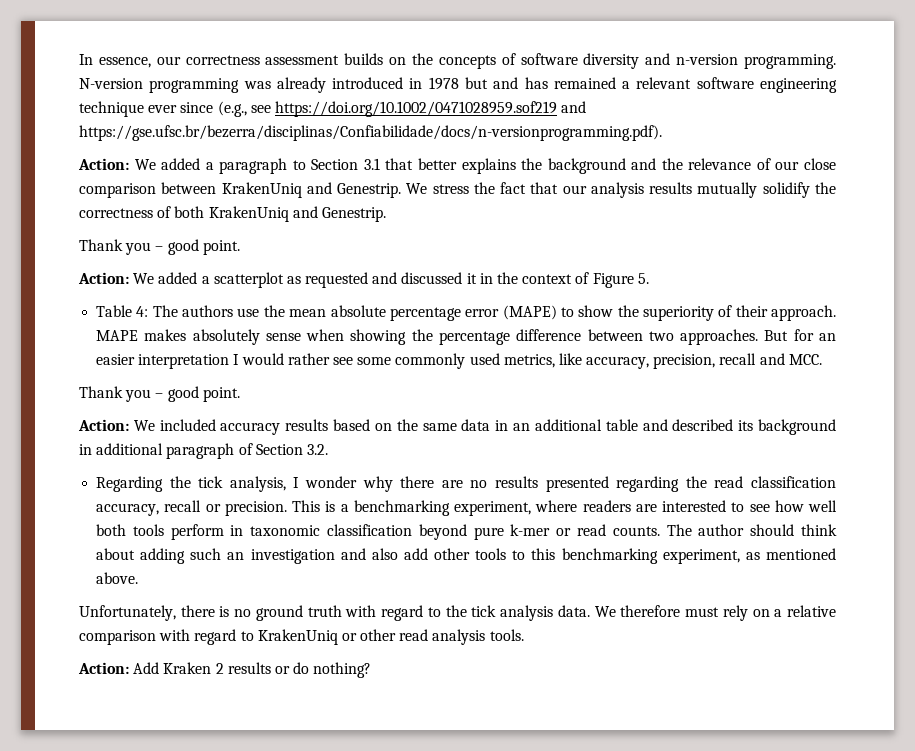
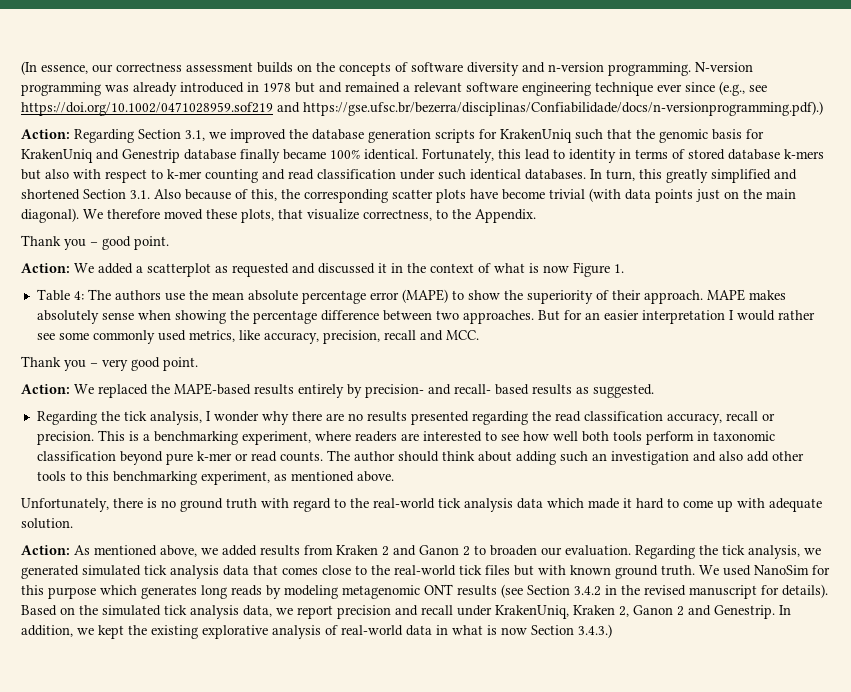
- In essence, our correctness assessment builds on the concepts of software diversity and n-version programming.
+ (In essence, our correctness assessment builds on the concepts of software diversity and n-version programming.
- N-version programming was already introduced in 1978 but and has remained a relevant software engineering technique ever since (e.g., see https://doi.org/10.1002/0471028959.sof219 and https://gse.ufsc.br/bezerra/disciplinas/Confiabilidade/docs/n-versionprogramming.pdf).
- Action: We added a paragraph to Section 3.1 that better explains the background and the relevance of our close comparison between KrakenUniq and Genestrip. We stress the fact that our analysis results mutually solidify the correctness of both KrakenUniq and Genestrip.
+ N-version programming was already introduced in 1978 but and remained a relevant software engineering technique ever since (e.g., see https://doi.org/10.1002/0471028959.sof219 and https://gse.ufsc.br/bezerra/disciplinas/Confiabilidade/docs/n-versionprogramming.pdf).)
+ Action: Regarding Section 3.1, we improved the database generation scripts for KrakenUniq such that the genomic basis for KrakenUniq and Genestrip database finally became 100% identical. Fortunately, this lead to identity in terms of stored database k-mers but also with respect to k-mer counting and read classification under such identical databases. In turn, this greatly simplified and shortened Section 3.1. Also because of this, the corresponding scatter plots have become trivial (with data points just on the main diagonal). We therefore moved these plots, that visualize correctness, to the Appendix.
- Action: We added a scatterplot as requested and discussed it in the context of Figure 5.
+ Action: We added a scatterplot as requested and discussed it in the context of what is now Figure 1.
  But for an easier interpretation I would rather see some commonly used metrics, like accuracy, precision, recall and MCC.
- Thank you – good point.
- Action: We included accuracy results based on the same data in an additional table and described its background in additional paragraph of Section 3.2.
+ Thank you – very good point.
+ Action: We replaced the MAPE-based results entirely by precision- and recall- based results as suggested.
- Unfortunately, there is no ground truth with regard to the tick analysis data. We therefore must rely on a relative comparison with regard to KrakenUniq or other read analysis tools.
- Action: Add Kraken 2 results or do nothing?
+ Unfortunately, there is no ground truth with regard to the real-world tick analysis data which made it hard to come up with adequate solution.
+ Action: As mentioned above, we added results from Kraken 2 and Ganon 2 to broaden our evaluation. Regarding the tick analysis, we generated simulated tick analysis data that comes close to the real-world tick files but with known ground truth. We used NanoSim for this purpose which generates long reads by modeling metagenomic ONT results (see Section 3.4.2 in the revised manuscript for details). Based on the simulated tick analysis data, we report precision and recall under KrakenUniq, Kraken 2, Ganon 2 and Genestrip. In addition, we kept the existing explorative analysis of real-world data in what is now Section 3.4.3.)

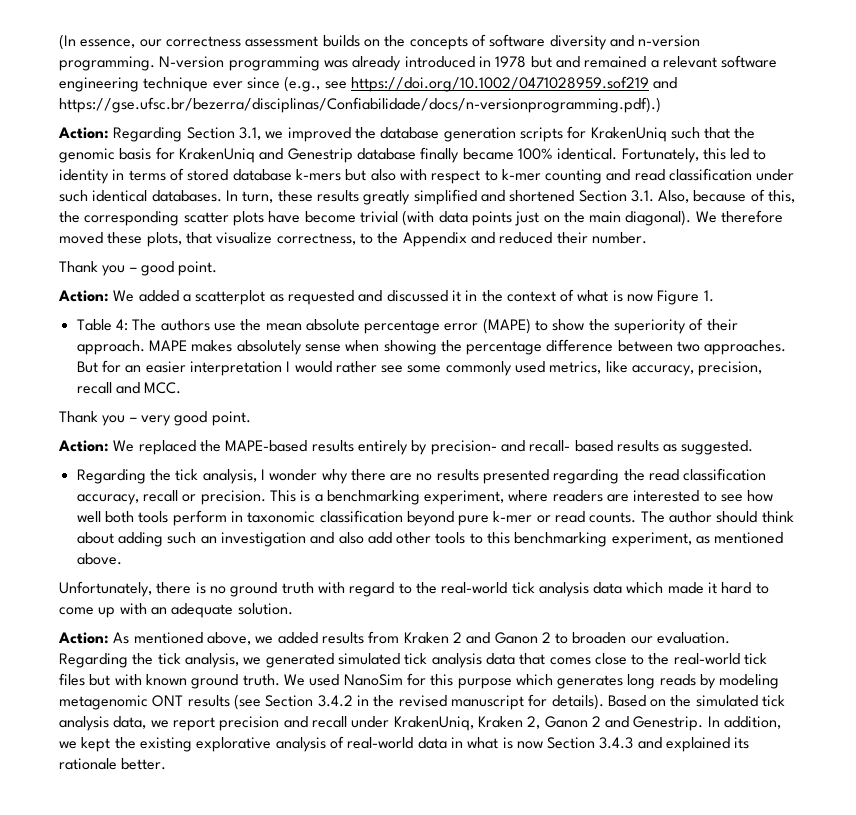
- Fortunately, this lead to identity in terms of stored database k-mers but also with respect to k-mer counting and read classification under such identical databases.
+ Fortunately, this led to identity in terms of stored database k-mers but also with respect to k-mer counting and read classification under such identical databases.
- In turn, this greatly simplified and shortened Section 3.1. Also because of this, the corresponding scatter plots have become trivial (with data points just on the main diagonal).
+ In turn, these results greatly simplified and shortened Section 3.1. Also, because of this, the corresponding scatter plots have become trivial (with data points just on the main diagonal).
- We therefore moved these plots, that visualize correctness, to the Appendix.
+ We therefore moved these plots, that visualize correctness, to the Appendix and reduced their number.
- Unfortunately, there is no ground truth with regard to the real-world tick analysis data which made it hard to come up with adequate solution.
+ Unfortunately, there is no ground truth with regard to the real-world tick analysis data which made it hard to come up with an adequate solution.
- In addition, we kept the existing explorative analysis of real-world data in what is now Section 3.4.3.)
+ In addition, we kept the existing explorative analysis of real-world data in what is now Section 3.4.3 and explained its rationale better.

